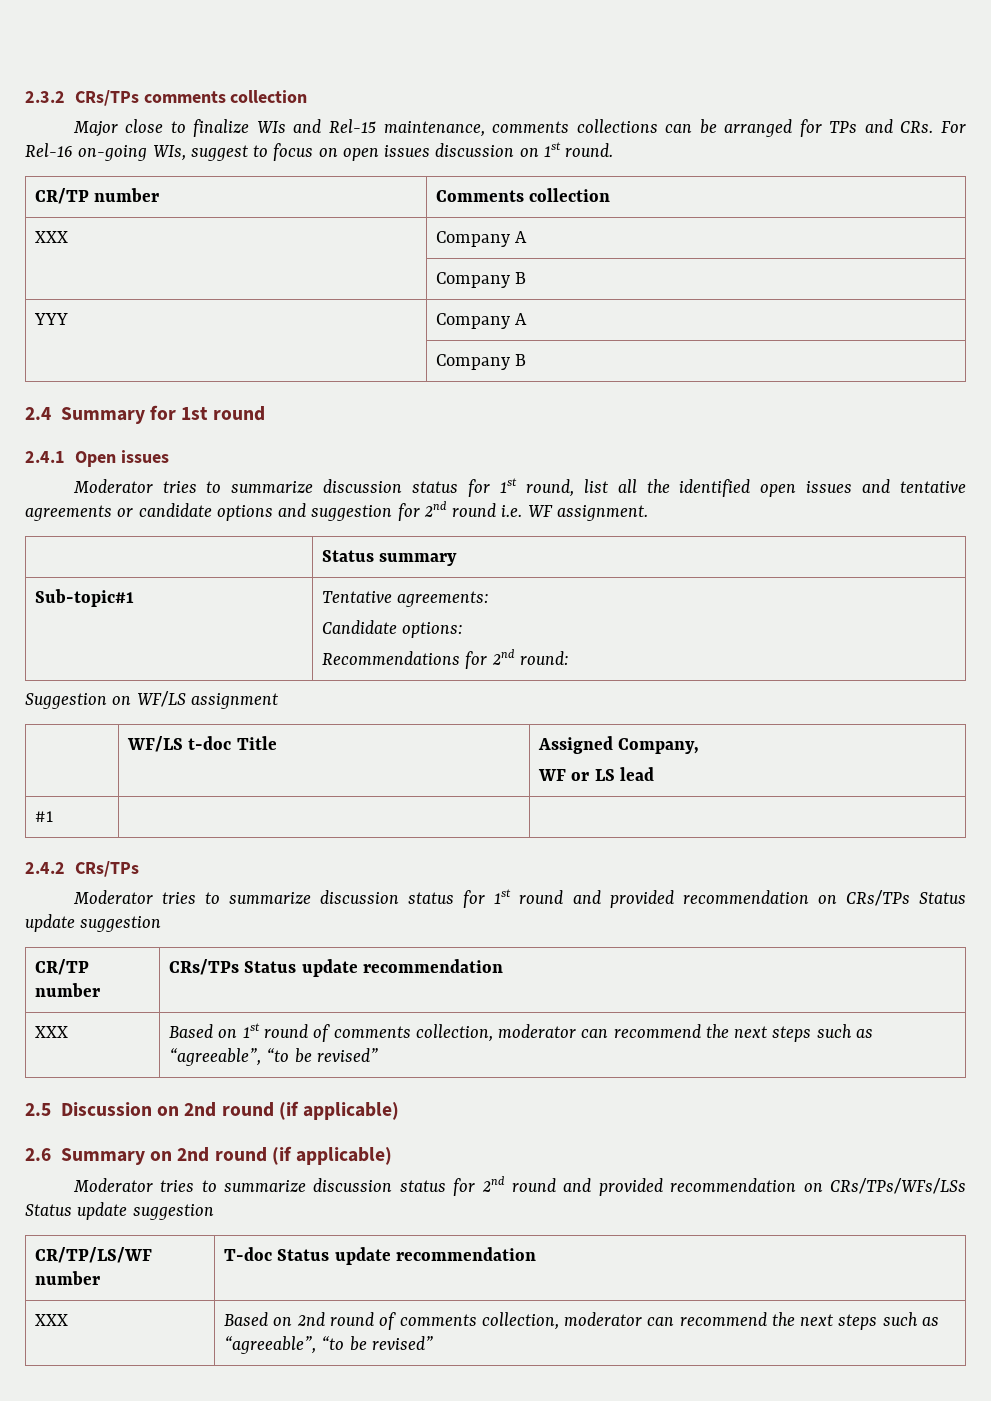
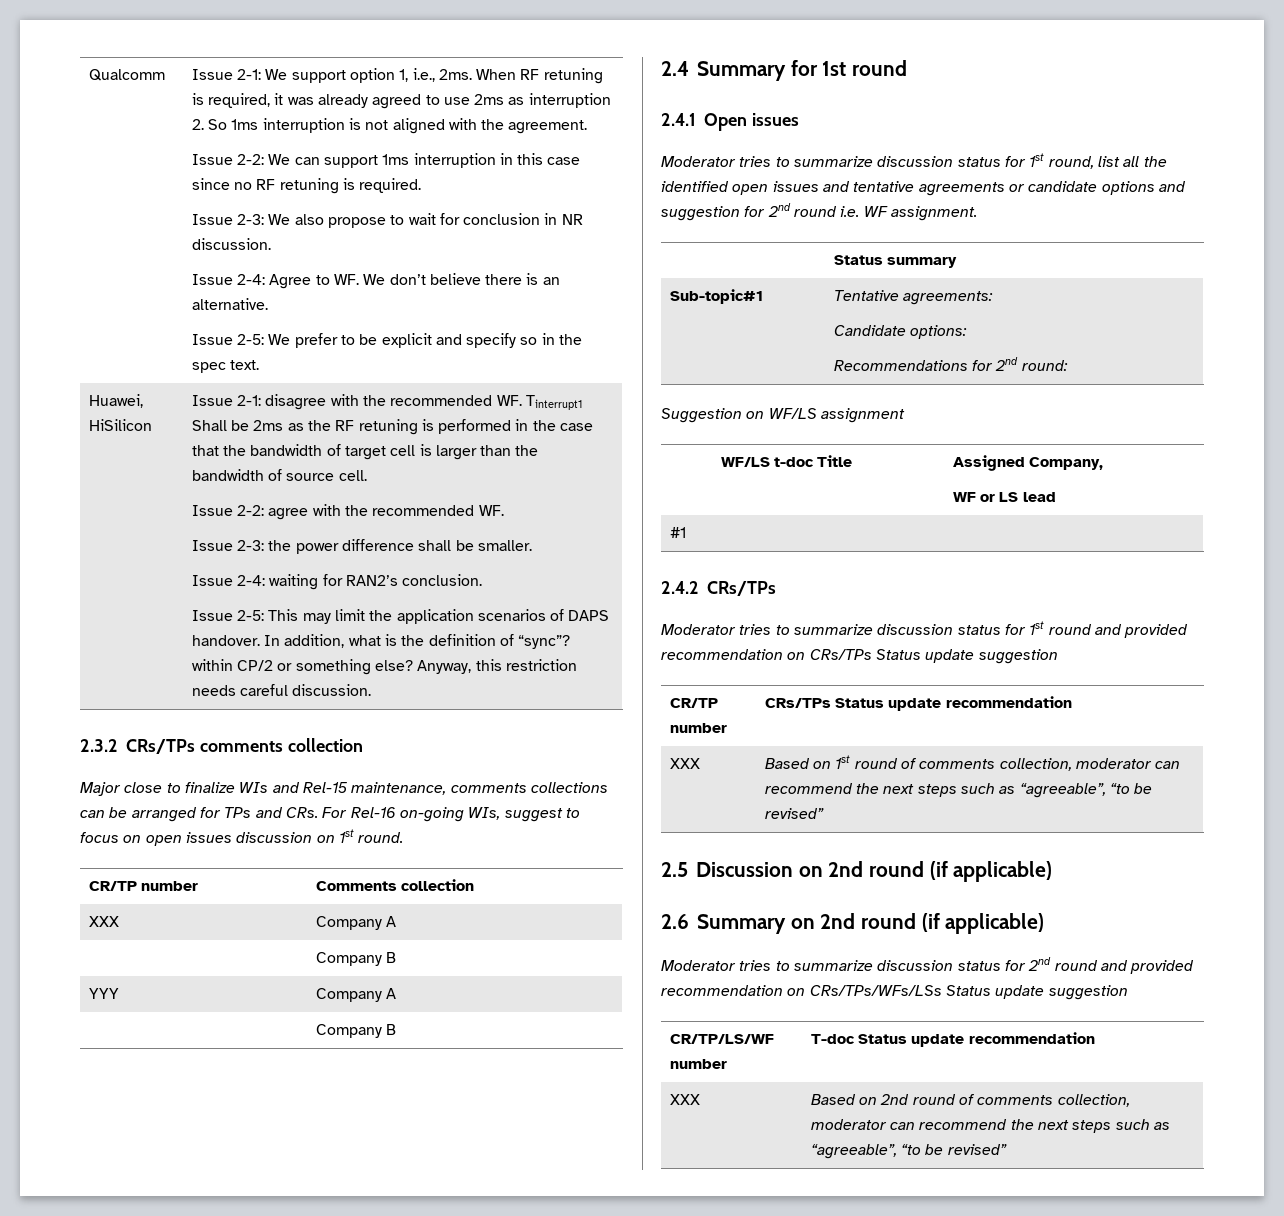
+ Qualcomm | Issue 2-1: We support option 1, i.e., 2ms. When RF retuning is required, it was already agreed to use 2ms as interruption 2. So 1ms interruption is not aligned with the agreement.
+ Issue 2-2: We can support 1ms interruption in this case since no RF retuning is required.
+ Issue 2-3: We also propose to wait for conclusion in NR discussion.
+ Issue 2-4: Agree to WF. We don’t believe there is an alternative.
+ Issue 2-5: We prefer to be explicit and specify so in the spec text.
+ Huawei, HiSilicon | Issue 2-1: disagree with the recommended WF. Tinterrupt1 Shall be 2ms as the RF retuning is performed in the case that the bandwidth of target cell is larger than the bandwidth of source cell.
+ Issue 2-2: agree with the recommended WF.
+ Issue 2-3: the power difference shall be smaller.
+ Issue 2-4: waiting for RAN2’s conclusion.
+ Issue 2-5: This may limit the application scenarios of DAPS handover. In addition, what is the definition of “sync”? within CP/2 or something else? Anyway, this restriction needs careful discussion.

